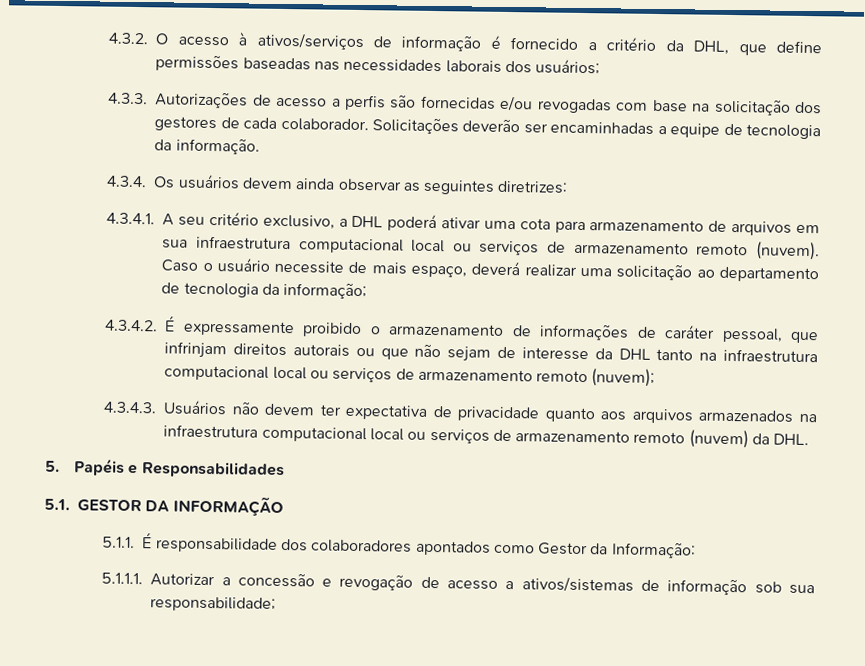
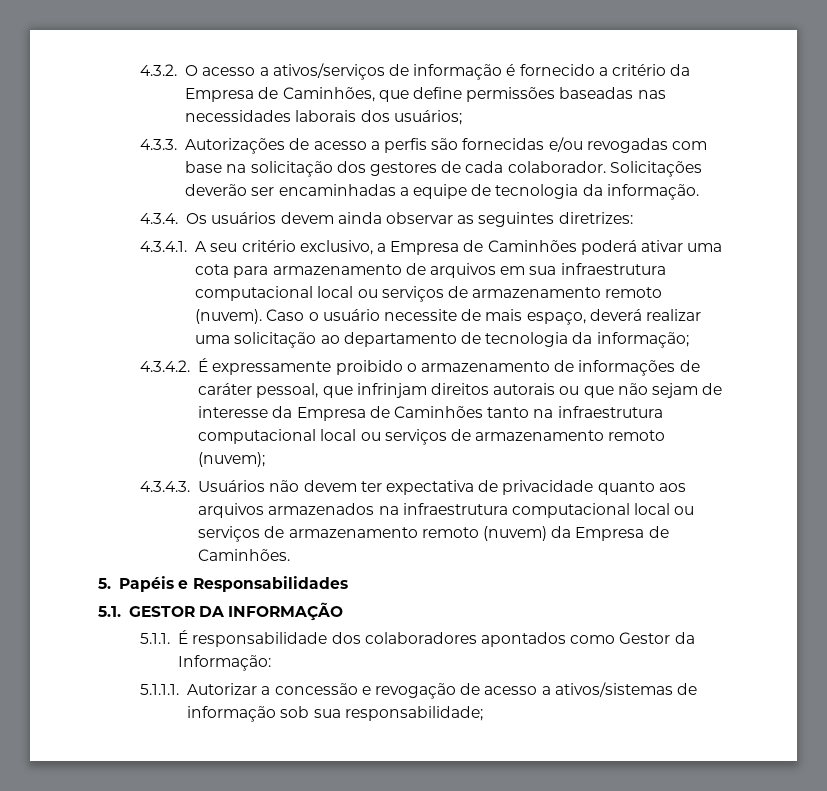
- 4.3.2. O acesso à ativos/serviços de informação é fornecido a critério da DHL, que define permissões baseadas nas necessidades laborais dos usuários;
+ 4.3.2. O acesso a ativos/serviços de informação é fornecido a critério da Empresa de Caminhões, que define permissões baseadas nas necessidades laborais dos usuários;
- 4.3.4.1. A seu critério exclusivo, a DHL poderá ativar uma cota para armazenamento de arquivos em sua infraestrutura computacional local ou serviços de armazenamento remoto (nuvem).
+ 4.3.4.1. A seu critério exclusivo, a Empresa de Caminhões poderá ativar uma cota para armazenamento de arquivos em sua infraestrutura computacional local ou serviços de armazenamento remoto (nuvem).
- 4.3.4.2. É expressamente proibido o armazenamento de informações de caráter pessoal, que infrinjam direitos autorais ou que não sejam de interesse da DHL tanto na infraestrutura computacional local ou serviços de armazenamento remoto (nuvem);
+ 4.3.4.2. É expressamente proibido o armazenamento de informações de caráter pessoal, que infrinjam direitos autorais ou que não sejam de interesse da Empresa de Caminhões tanto na infraestrutura computacional local ou serviços de armazenamento remoto (nuvem);
- 4.3.4.3. Usuários não devem ter expectativa de privacidade quanto aos arquivos armazenados na infraestrutura computacional local ou serviços de armazenamento remoto (nuvem) da DHL.
+ 4.3.4.3. Usuários não devem ter expectativa de privacidade quanto aos arquivos armazenados na infraestrutura computacional local ou serviços de armazenamento remoto (nuvem) da Empresa de Caminhões.

